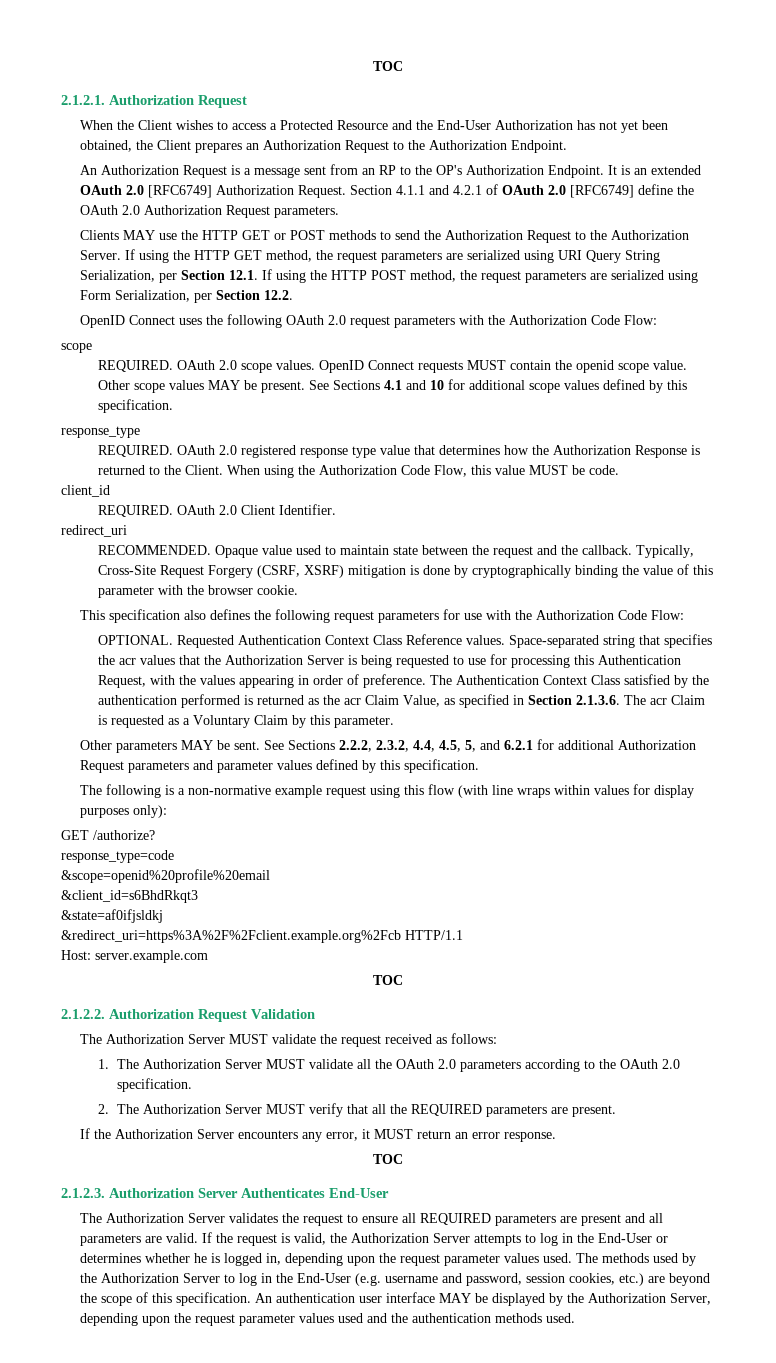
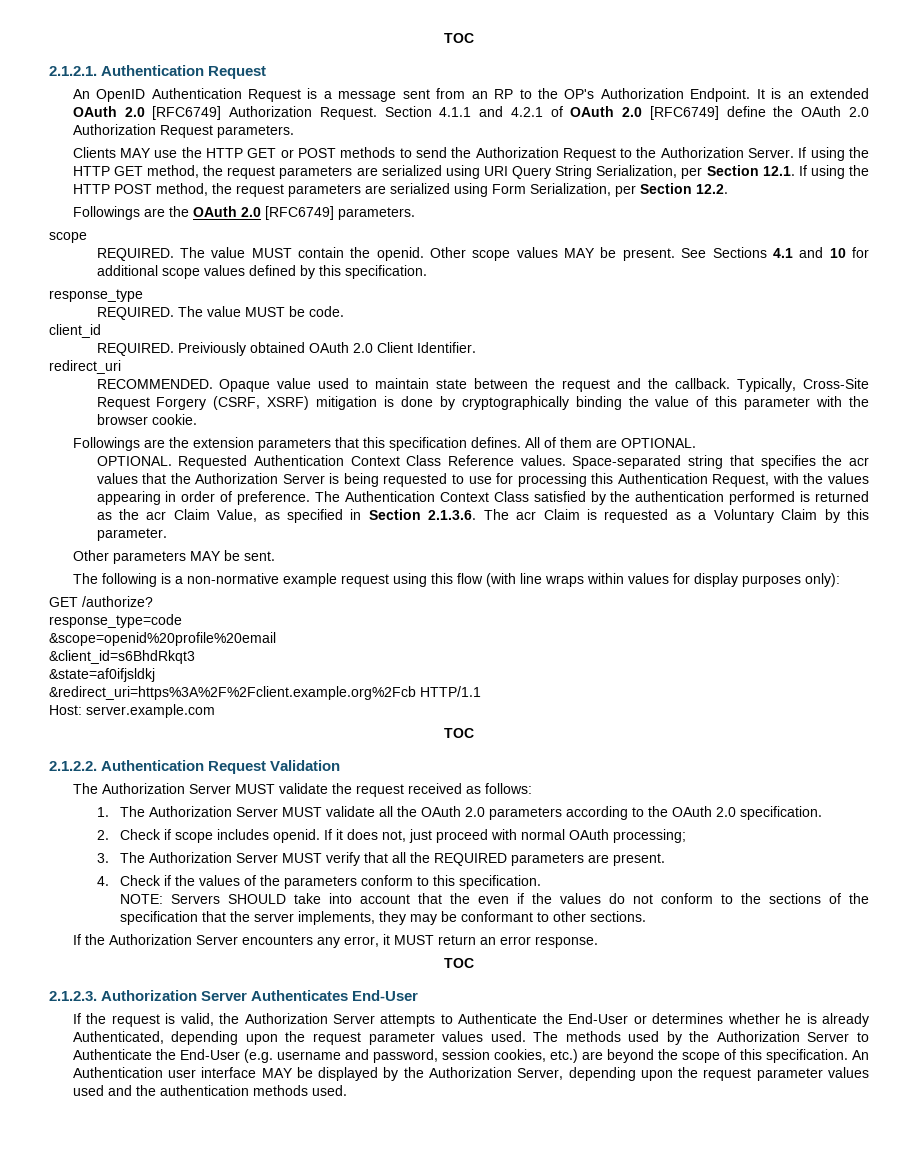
- 2.1.2.1. Authorization Request
- When the Client wishes to access a Protected Resource and the End-User Authorization has not yet been obtained, the Client prepares an Authorization Request to the Authorization Endpoint.
- An Authorization Request is a message sent from an RP to the OP's Authorization Endpoint.
+ 2.1.2.1. Authentication Request
+ An OpenID Authentication Request is a message sent from an RP to the OP's Authorization Endpoint.
- OpenID Connect uses the following OAuth 2.0 request parameters with the Authorization Code Flow:
+ Followings are the OAuth 2.0 [RFC6749] parameters.
  scope
- REQUIRED. OAuth 2.0 scope values. OpenID Connect requests MUST contain the openid scope value.
+ REQUIRED. The value MUST contain the openid.
- OAuth 2.0 registered response type value that determines how the Authorization Response is returned to the Client. When using the Authorization Code Flow, this value MUST be code.
+ The value MUST be code.
- OAuth 2.0 Client Identifier.
+ Preiviously obtained OAuth 2.0 Client Identifier.
- This specification also defines the following request parameters for use with the Authorization Code Flow:
+ Followings are the extension parameters that this specification defines. All of them are OPTIONAL.
- See Sections 2.2.2, 2.3.2, 4.4, 4.5, 5, and 6.2.1 for additional Authorization Request parameters and parameter values defined by this specification.
- 2.1.2.2. Authorization Request Validation
+ 2.1.2.2. Authentication Request Validation
- 2. The Authorization Server MUST verify that all the REQUIRED parameters are present.
+ 2. Check if scope includes openid. If it does not, just proceed with normal OAuth processing;
+ 3. The Authorization Server MUST verify that all the REQUIRED parameters are present.
+ 4. Check if the values of the parameters conform to this specification.
+ NOTE: Servers SHOULD take into account that the even if the values do not conform to the sections of the specification that the server implements, they may be conformant to other sections.
- The Authorization Server validates the request to ensure all REQUIRED parameters are present and all parameters are valid. If the request is valid, the Authorization Server attempts to log in the End-User or determines whether he is logged in, depending upon the request parameter values used.
+ If the request is valid, the Authorization Server attempts to Authenticate the End-User or determines whether he is already Authenticated, depending upon the request parameter values used.
- The methods used by the Authorization Server to log in the End-User (e.g. username and password, session cookies, etc.) are beyond the scope of this specification.
+ The methods used by the Authorization Server to Authenticate the End-User (e.g. username and password, session cookies, etc.) are beyond the scope of this specification.
- An authentication user interface MAY be displayed by the Authorization Server, depending upon the request parameter values used and the authentication methods used.
+ An Authentication user interface MAY be displayed by the Authorization Server, depending upon the request parameter values used and the authentication methods used.

